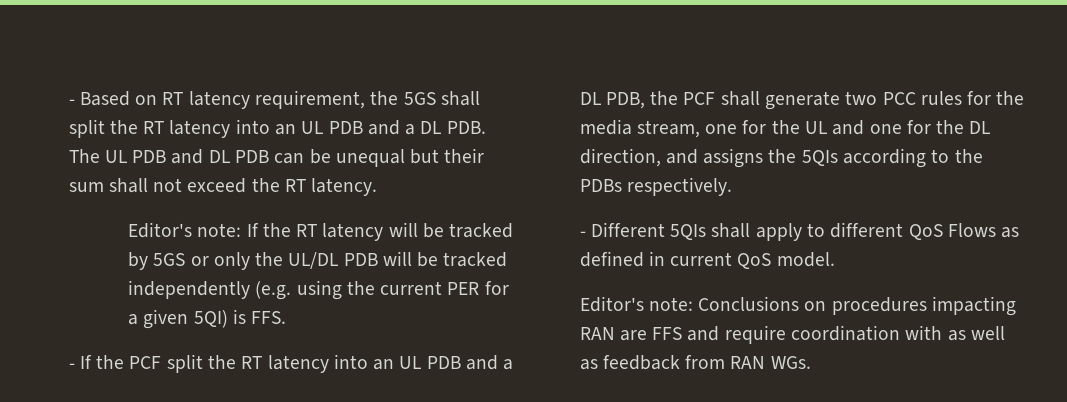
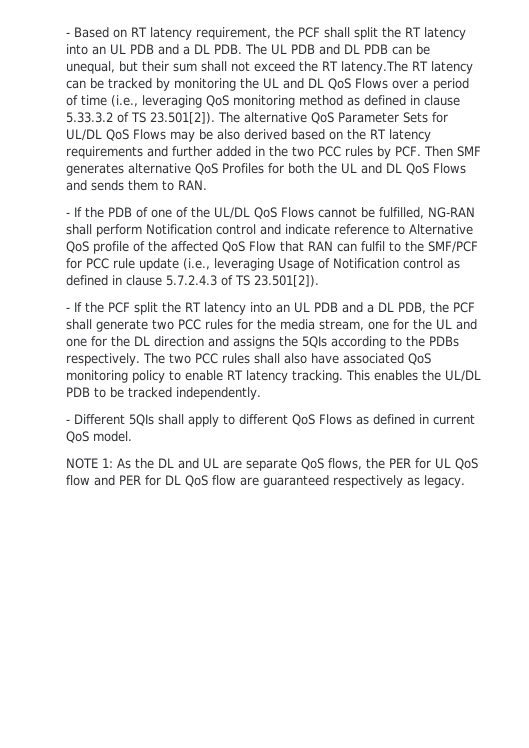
- - Based on RT latency requirement, the 5GS shall split the RT latency into an UL PDB and a DL PDB. The UL PDB and DL PDB can be unequal but their sum shall not exceed the RT latency.
- Editor's note: If the RT latency will be tracked by 5GS or only the UL/DL PDB will be tracked independently (e.g. using the current PER for a given 5QI) is FFS.
+ - Based on RT latency requirement, the PCF shall split the RT latency into an UL PDB and a DL PDB. The UL PDB and DL PDB can be unequal, but their sum shall not exceed the RT latency.The RT latency can be tracked by monitoring the UL and DL QoS Flows over a period of time (i.e., leveraging QoS monitoring method as defined in clause 5.33.3.2 of TS 23.501[2]). The alternative QoS Parameter Sets for UL/DL QoS Flows may be also derived based on the RT latency requirements and further added in the two PCC rules by PCF. Then SMF generates alternative QoS Profiles for both the UL and DL QoS Flows and sends them to RAN.
+ - If the PDB of one of the UL/DL QoS Flows cannot be fulfilled, NG-RAN shall perform Notification control and indicate reference to Alternative QoS profile of the affected QoS Flow that RAN can fulfil to the SMF/PCF for PCC rule update (i.e., leveraging Usage of Notification control as defined in clause 5.7.2.4.3 of TS 23.501[2]).
- - If the PCF split the RT latency into an UL PDB and a DL PDB, the PCF shall generate two PCC rules for the media stream, one for the UL and one for the DL direction, and assigns the 5QIs according to the PDBs respectively.
+ - If the PCF split the RT latency into an UL PDB and a DL PDB, the PCF shall generate two PCC rules for the media stream, one for the UL and one for the DL direction and assigns the 5QIs according to the PDBs respectively. The two PCC rules shall also have associated QoS monitoring policy to enable RT latency tracking. This enables the UL/DL PDB to be tracked independently.
- Editor's note: Conclusions on procedures impacting RAN are FFS and require coordination with as well as feedback from RAN WGs.
+ NOTE 1: As the DL and UL are separate QoS flows, the PER for UL QoS flow and PER for DL QoS flow are guaranteed respectively as legacy.

